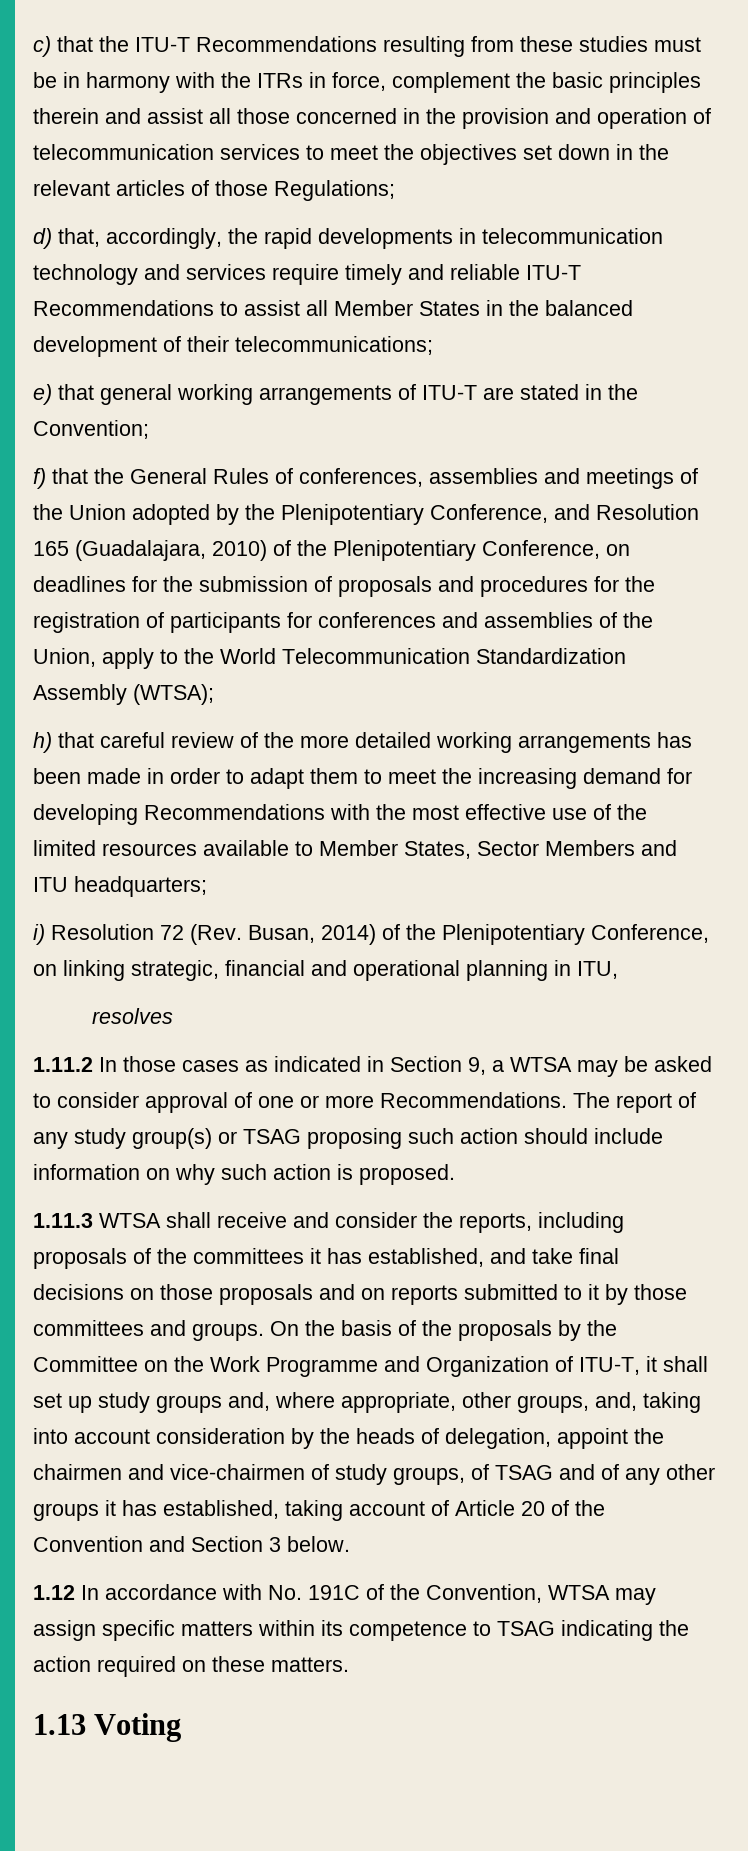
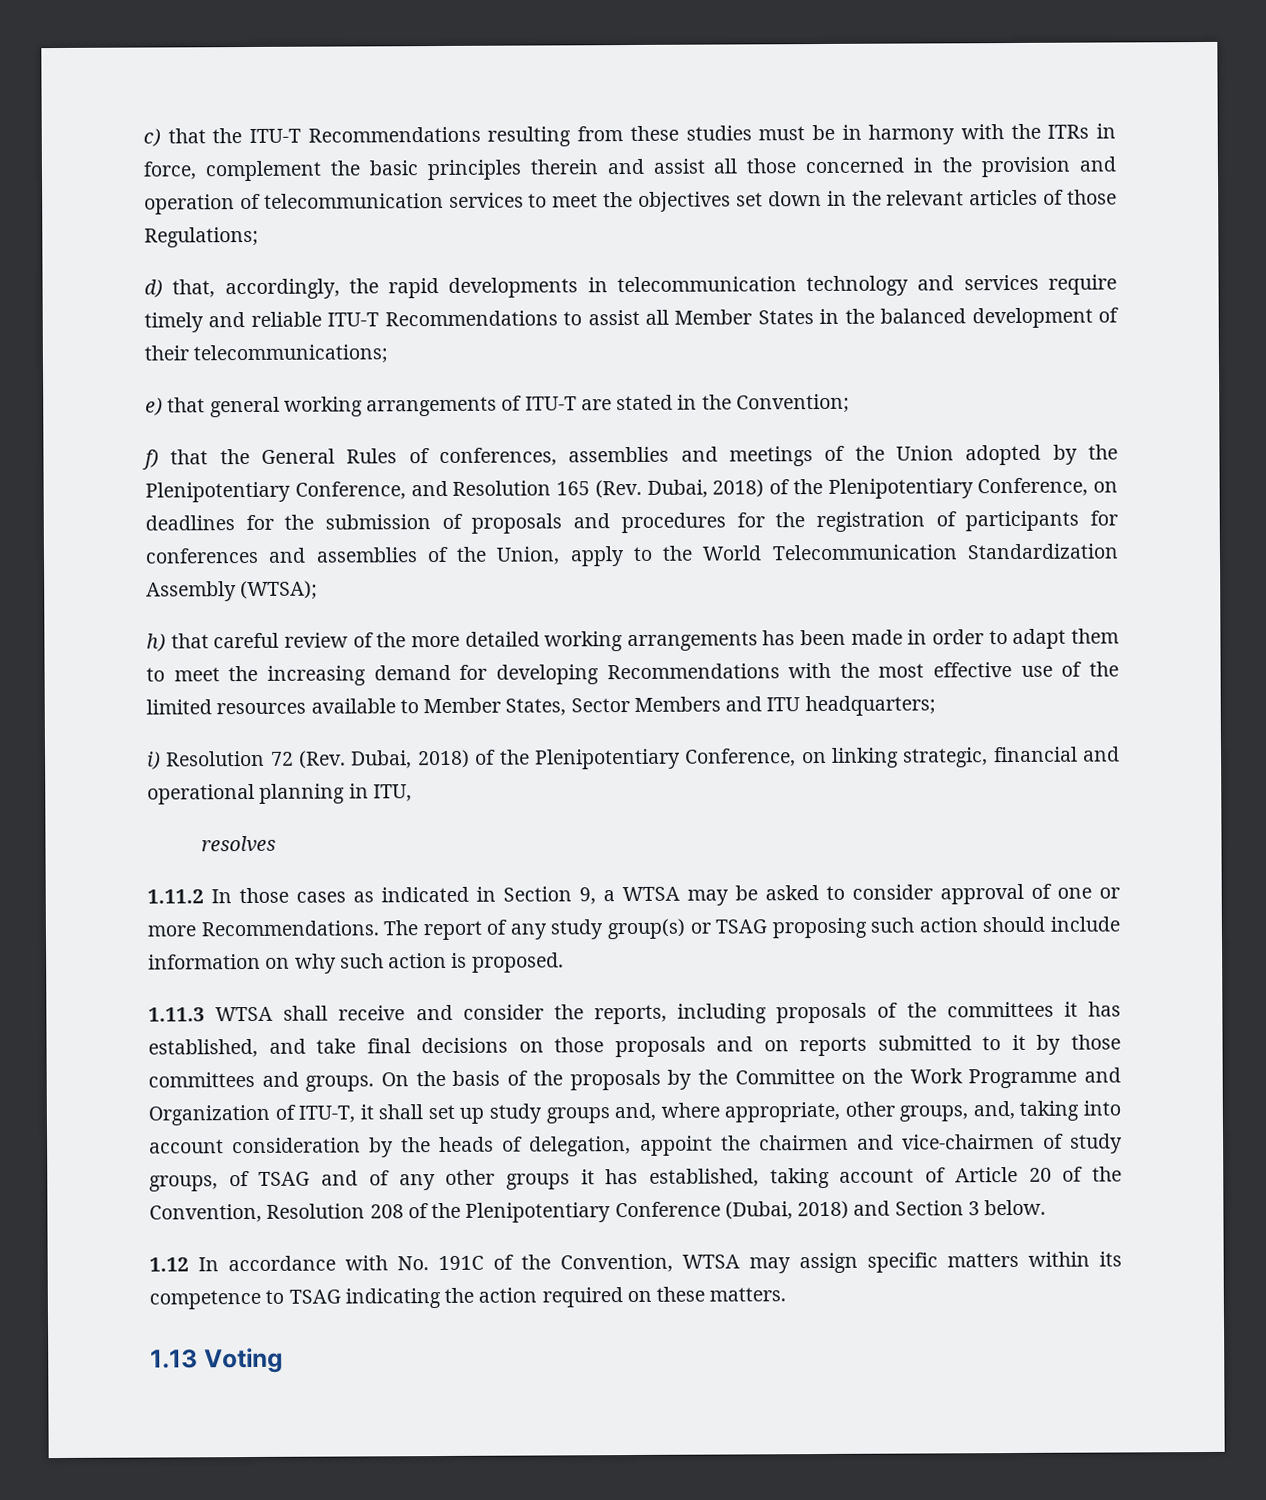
- f) that the General Rules of conferences, assemblies and meetings of the Union adopted by the Plenipotentiary Conference, and Resolution 165 (Guadalajara, 2010) of the Plenipotentiary Conference, on deadlines for the submission of proposals and procedures for the registration of participants for conferences and assemblies of the Union, apply to the World Telecommunication Standardization Assembly (WTSA);
+ f) that the General Rules of conferences, assemblies and meetings of the Union adopted by the Plenipotentiary Conference, and Resolution 165 (Rev. Dubai, 2018) of the Plenipotentiary Conference, on deadlines for the submission of proposals and procedures for the registration of participants for conferences and assemblies of the Union, apply to the World Telecommunication Standardization Assembly (WTSA);
- i) Resolution 72 (Rev. Busan, 2014) of the Plenipotentiary Conference, on linking strategic, financial and operational planning in ITU,
+ i) Resolution 72 (Rev. Dubai, 2018) of the Plenipotentiary Conference, on linking strategic, financial and operational planning in ITU,
- On the basis of the proposals by the Committee on the Work Programme and Organization of ITU-T, it shall set up study groups and, where appropriate, other groups, and, taking into account consideration by the heads of delegation, appoint the chairmen and vice-chairmen of study groups, of TSAG and of any other groups it has established, taking account of Article 20 of the Convention and Section 3 below.
+ On the basis of the proposals by the Committee on the Work Programme and Organization of ITU-T, it shall set up study groups and, where appropriate, other groups, and, taking into account consideration by the heads of delegation, appoint the chairmen and vice-chairmen of study groups, of TSAG and of any other groups it has established, taking account of Article 20 of the Convention, Resolution 208 of the Plenipotentiary Conference (Dubai, 2018) and Section 3 below.

